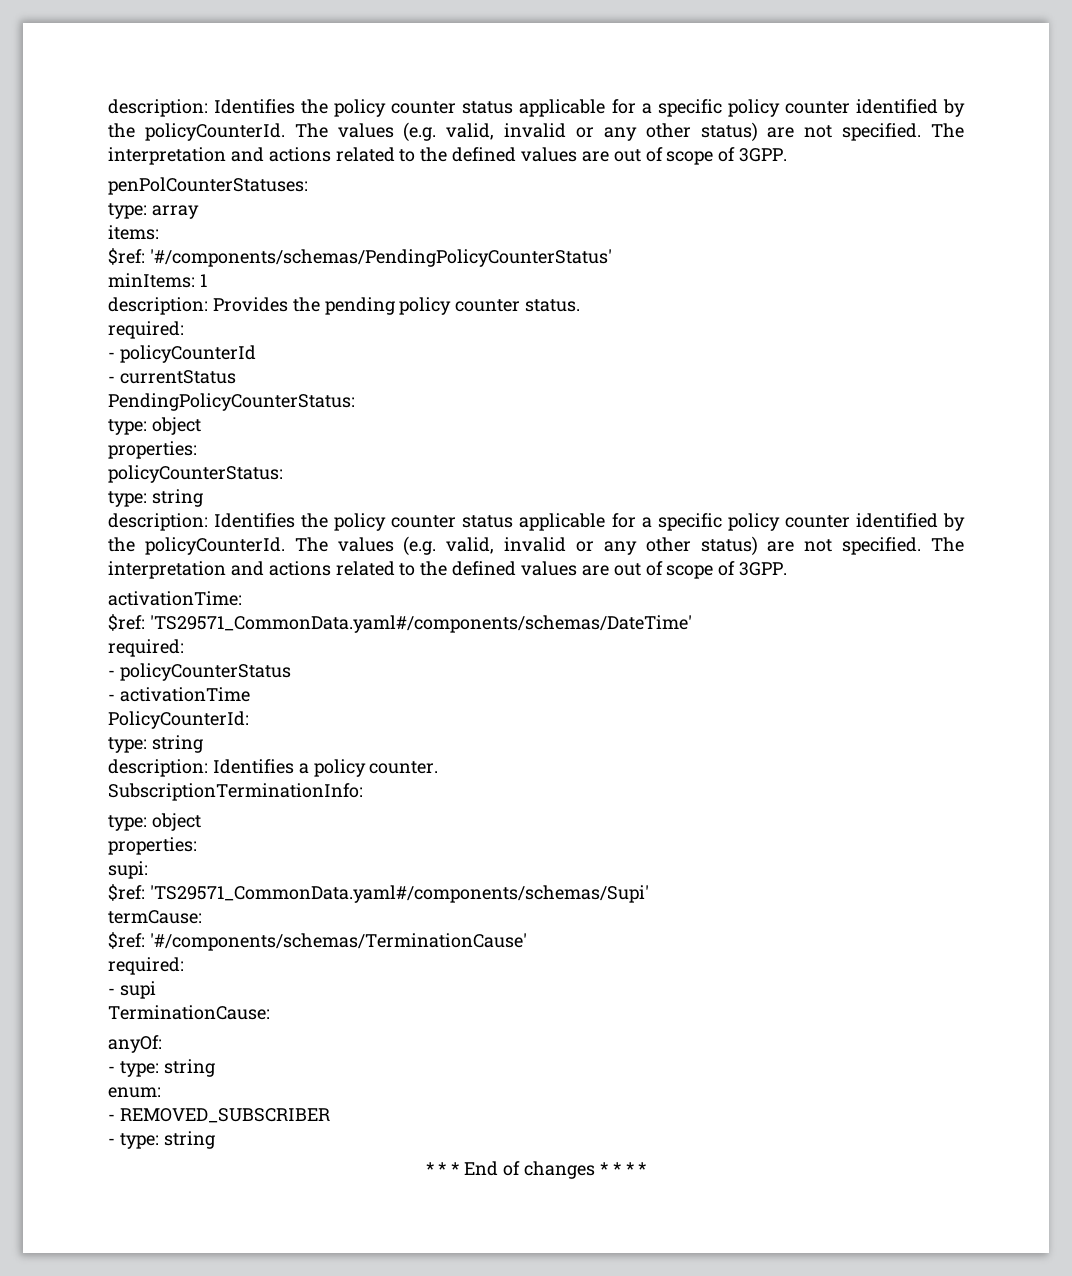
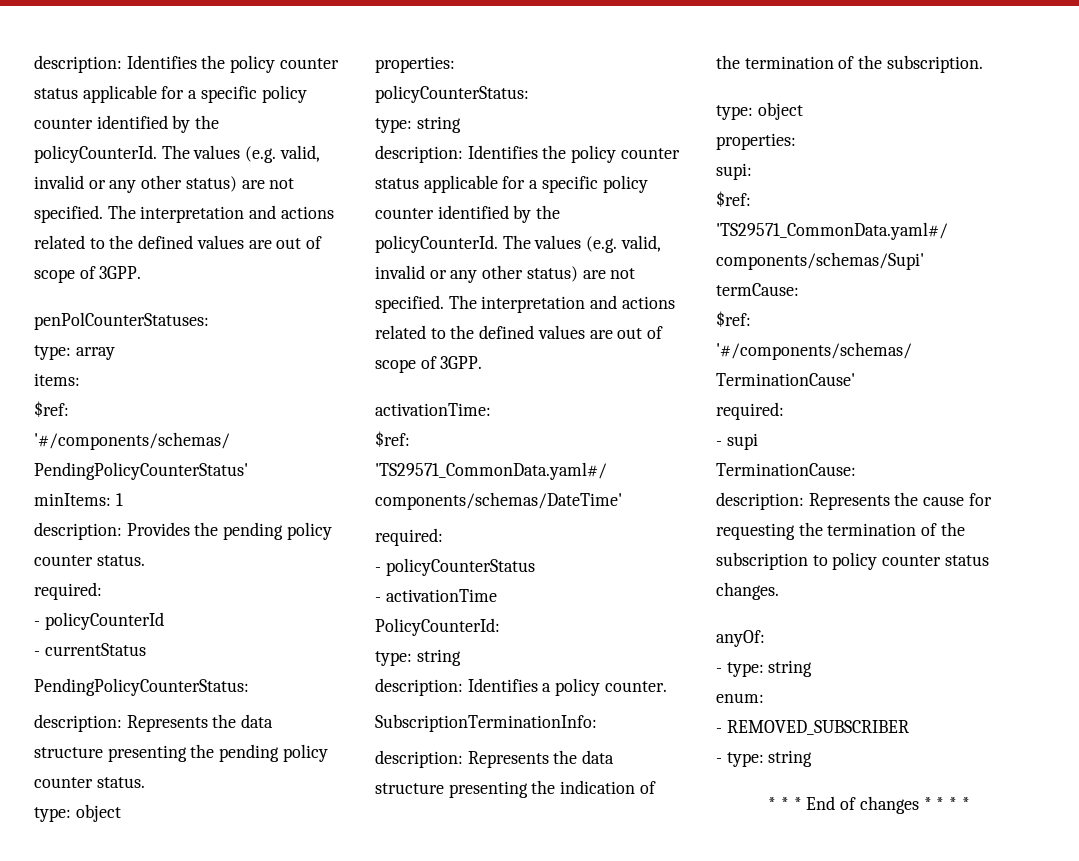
+ description: Represents the data structure presenting the pending policy counter status.
+ description: Represents the data structure presenting the indication of the termination of the subscription.
+ description: Represents the cause for requesting the termination of the subscription to policy counter status changes.

